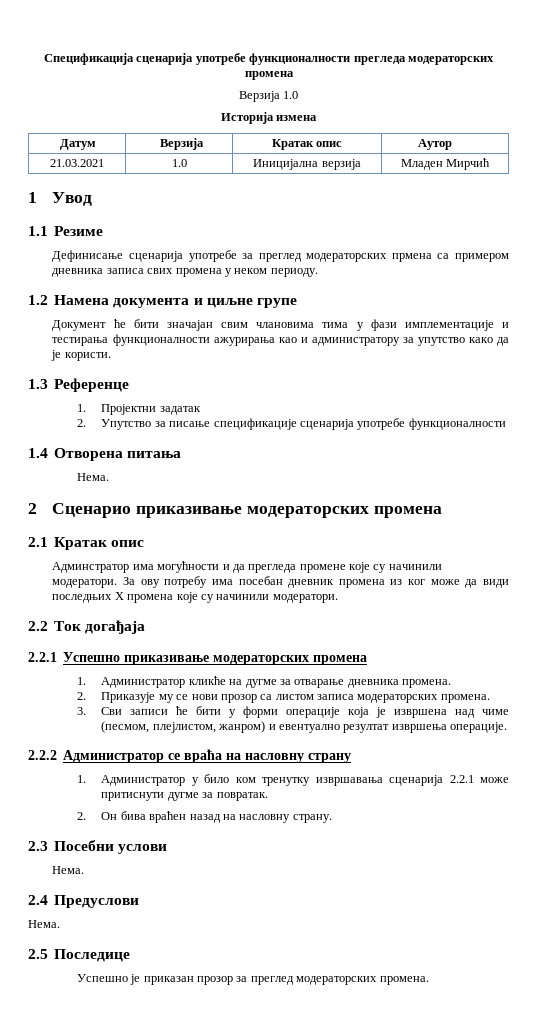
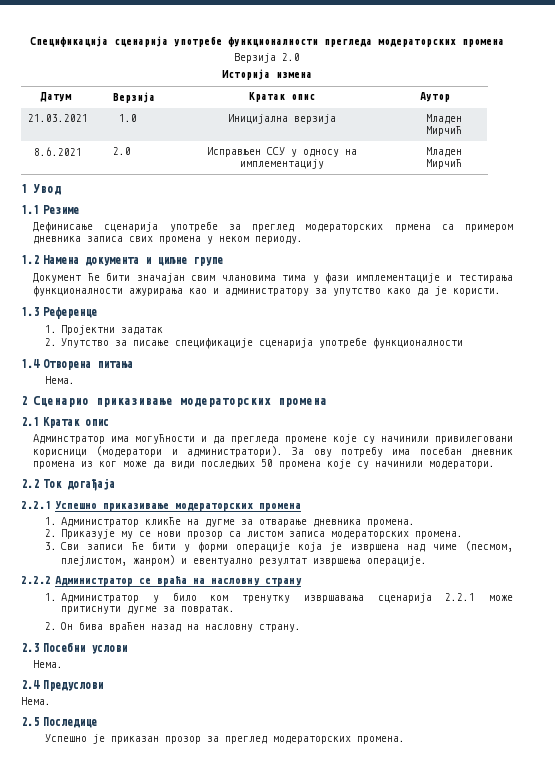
- Верзија 1.0
+ Верзија 2.0
+ 8.6.2021 | 2.0 | Исправљен ССУ у односу на имплементацију | Младен Мирчић
- Админстратор има могућности и да прегледа промене које су начинили модератори.
+ Админстратор има могућности и да прегледа промене које су начинили привилеговани корисници (модератори и администратори).
- За ову потребу има посебан дневник промена из ког може да види последњих Х промена које су начинили модератори.
+ За ову потребу има посебан дневник промена из ког може да види последњих 50 промена које су начинили модератори.

